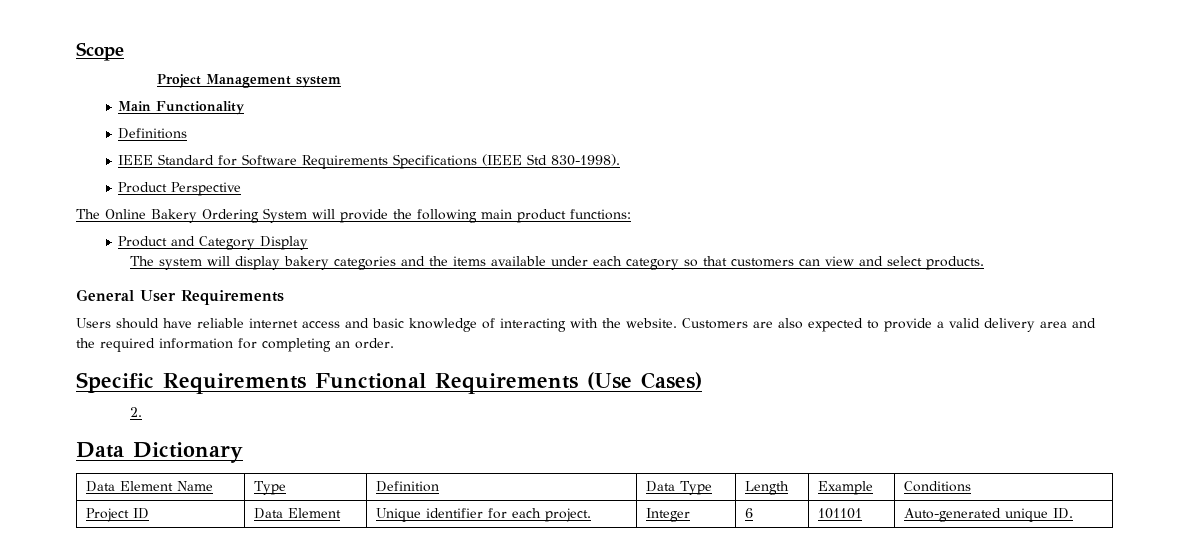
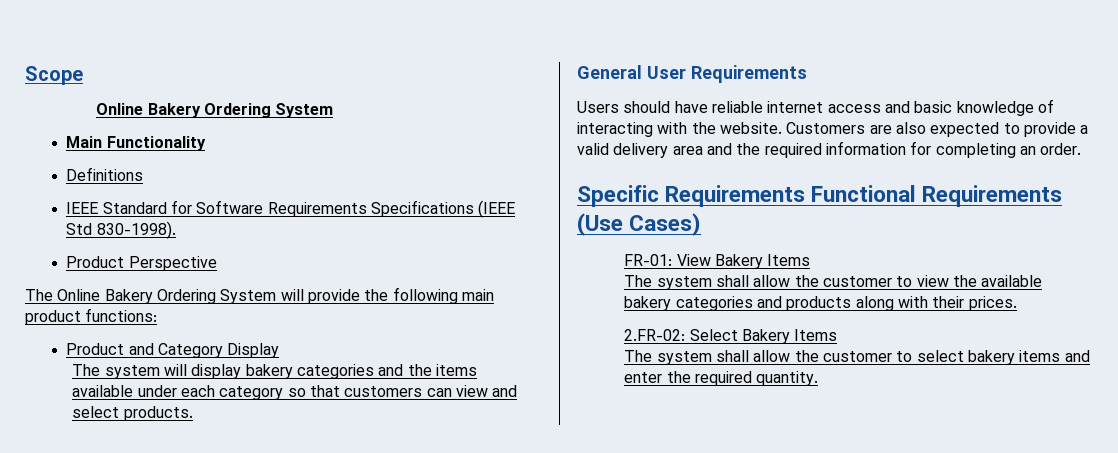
  Scope
- Project Management system
+ Online Bakery Ordering System
- 2.
- Data Dictionary
- Data Element Name | Type | Definition | Data Type | Length | Example | Conditions
- Project ID | Data Element | Unique identifier for each project. | Integer | 6 | 101101 | Auto-generated unique ID.
+ FR-01: View Bakery Items
+ The system shall allow the customer to view the available bakery categories and products along with their prices.
+ 2.FR-02: Select Bakery Items
+ The system shall allow the customer to select bakery items and enter the required quantity.

